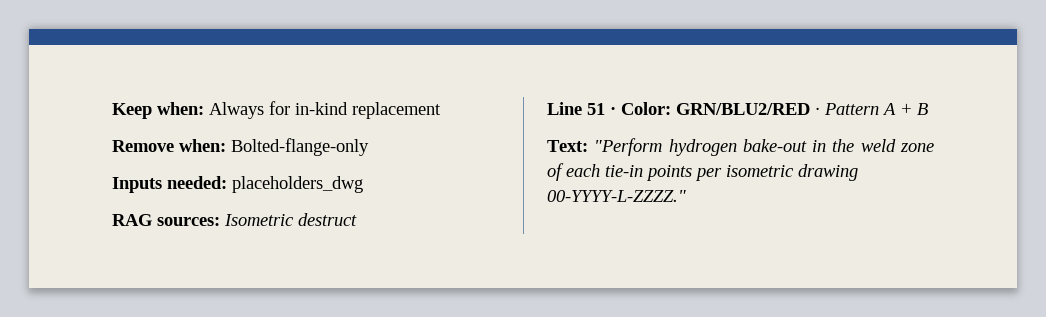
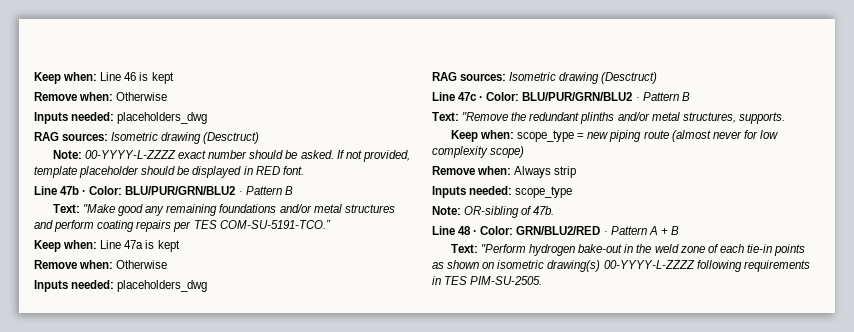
- Keep when: Always for in-kind replacement
- Remove when: Bolted-flange-only
+ Keep when: Line 46 is kept
+ Remove when: Otherwise
  Inputs needed: placeholders_dwg
- RAG sources: Isometric destruct
- Line 51 · Color: GRN/BLU2/RED · Pattern A + B
+ RAG sources: Isometric drawing (Desctruct)
+ Note: 00-YYYY-L-ZZZZ exact number should be asked. If not provided, template placeholder should be displayed in RED font.
+ Line 47b · Color: BLU/PUR/GRN/BLU2 · Pattern B
+ Text: "Make good any remaining foundations and/or metal structures and perform coating repairs per TES COM-SU-5191-TCO.”
+ Keep when: Line 47a is kept
+ Remove when: Otherwise
+ Inputs needed: placeholders_dwg
+ RAG sources: Isometric drawing (Desctruct)
+ Line 47c · Color: BLU/PUR/GRN/BLU2 · Pattern B
+ Text: "Remove the redundant plinths and/or metal structures, supports.
+ Keep when: scope_type = new piping route (almost never for low complexity scope)
+ Remove when: Always strip
+ Inputs needed: scope_type
+ Note: OR-sibling of 47b.
+ Line 48 · Color: GRN/BLU2/RED · Pattern A + B
- Text: "Perform hydrogen bake-out in the weld zone of each tie-in points per isometric drawing 00-YYYY-L-ZZZZ."
+ Text: "Perform hydrogen bake-out in the weld zone of each tie-in points as shown on isometric drawing(s) 00-YYYY-L-ZZZZ following requirements in TES PIM-SU-2505.

